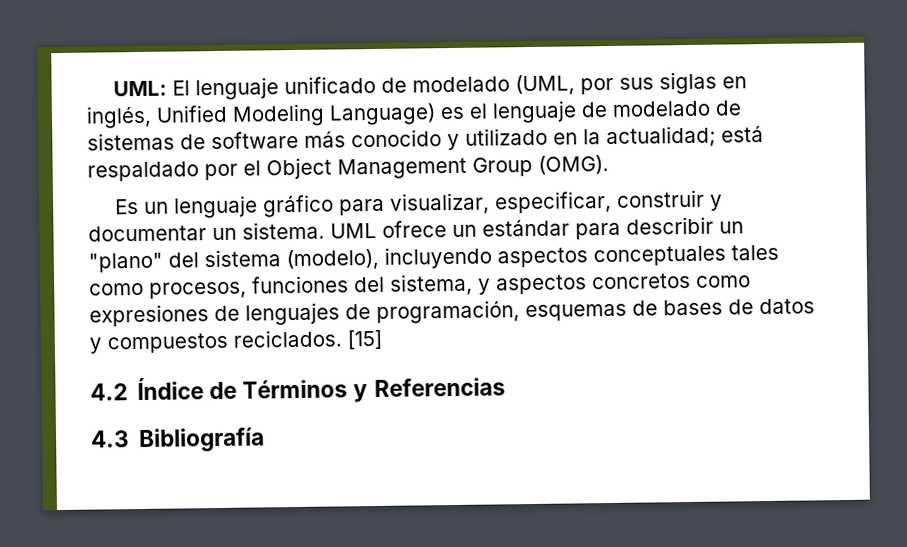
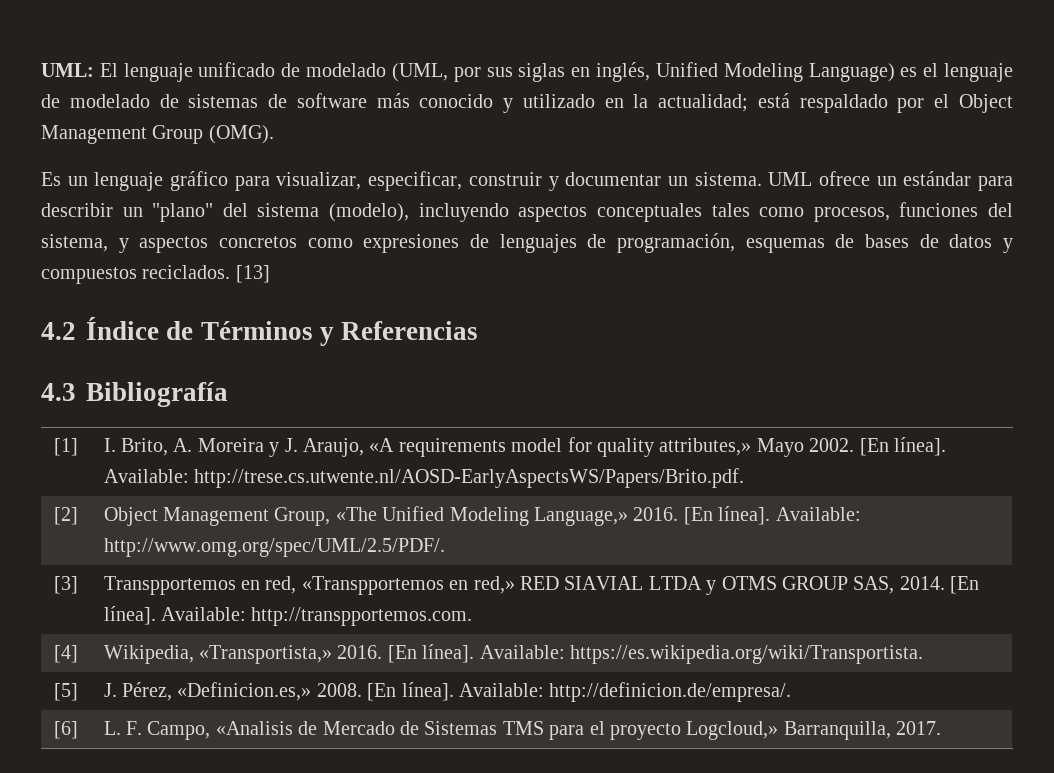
- [15]
+ [13]
+ [1] | I. Brito, A. Moreira y J. Araujo, «A requirements model for quality attributes,» Mayo 2002. [En línea]. Available: http://trese.cs.utwente.nl/AOSD-EarlyAspectsWS/Papers/Brito.pdf.
+ [2] | Object Management Group, «The Unified Modeling Language,» 2016. [En línea]. Available: http://www.omg.org/spec/UML/2.5/PDF/.
+ [3] | Transpportemos en red, «Transpportemos en red,» RED SIAVIAL LTDA y OTMS GROUP SAS, 2014. [En línea]. Available: http://transpportemos.com.
+ [4] | Wikipedia, «Transportista,» 2016. [En línea]. Available: https://es.wikipedia.org/wiki/Transportista.
+ [5] | J. Pérez, «Definicion.es,» 2008. [En línea]. Available: http://definicion.de/empresa/.
+ [6] | L. F. Campo, «Analisis de Mercado de Sistemas TMS para el proyecto Logcloud,» Barranquilla, 2017.

